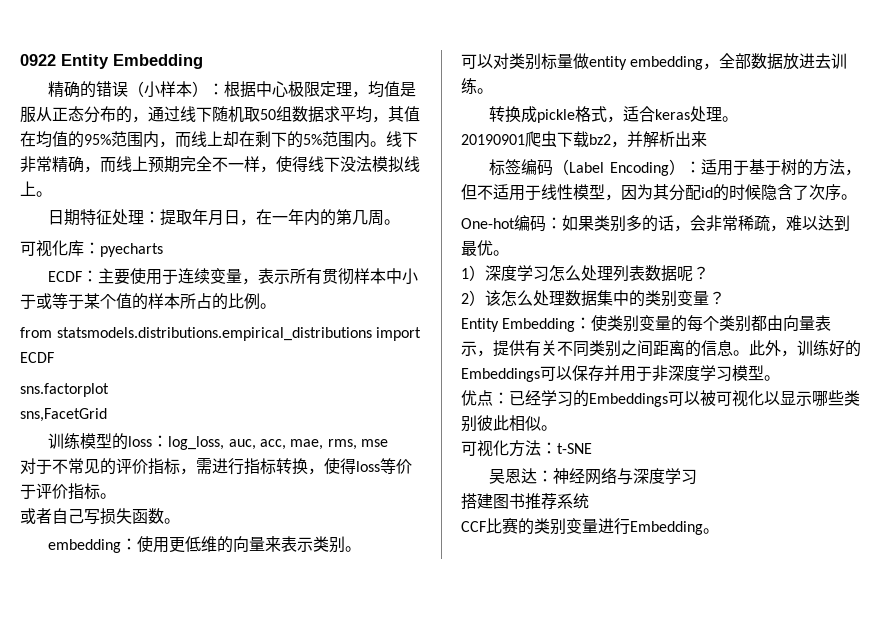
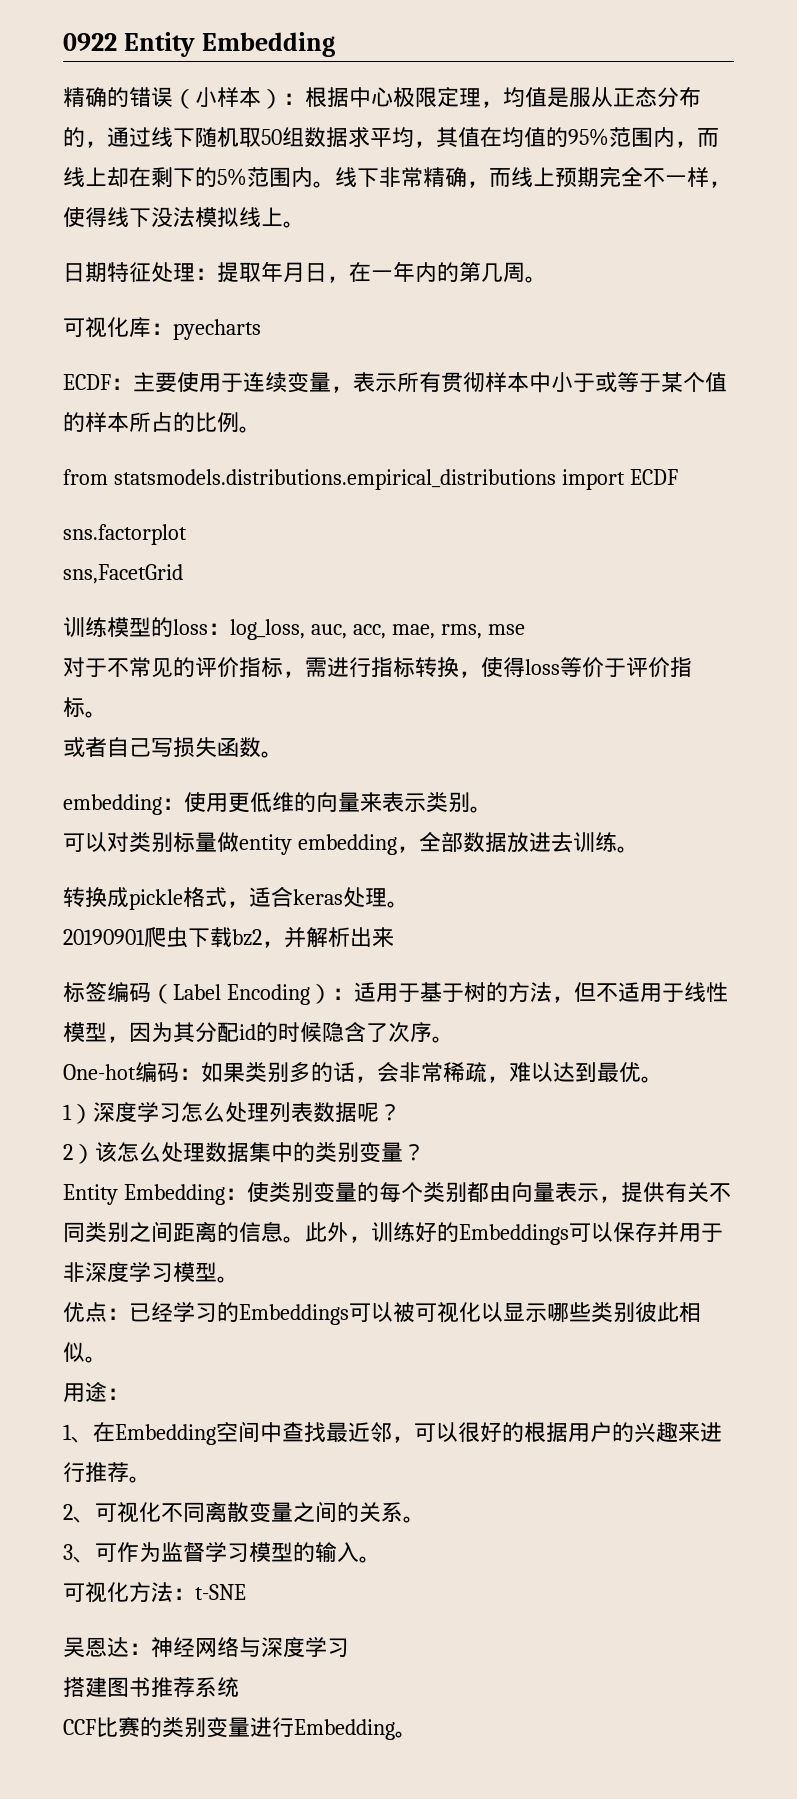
+ 用途：
+ 1、在Embedding空间中查找最近邻，可以很好的根据用户的兴趣来进行推荐。
+ 2、可视化不同离散变量之间的关系。
+ 3、可作为监督学习模型的输入。

